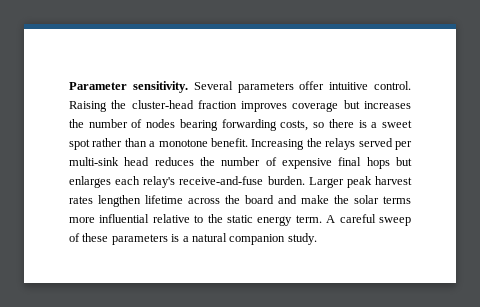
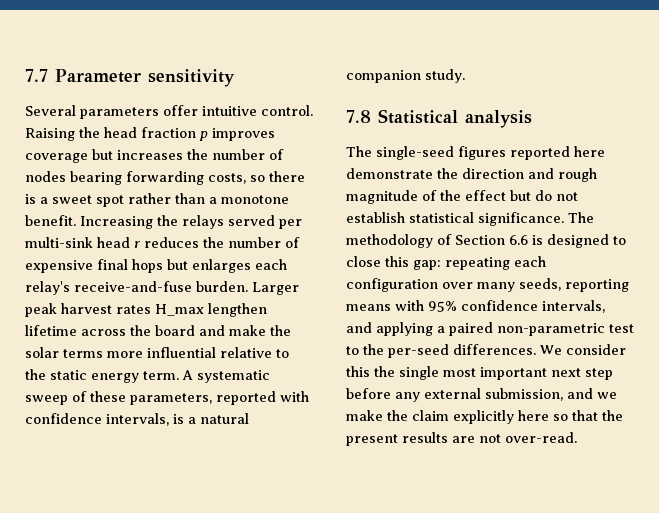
- Parameter sensitivity. Several parameters offer intuitive control.
+ 7.7 Parameter sensitivity
+ Several parameters offer intuitive control.
- Raising the cluster-head fraction improves coverage but increases the number of nodes bearing forwarding costs, so there is a sweet spot rather than a monotone benefit.
+ Raising the head fraction p improves coverage but increases the number of nodes bearing forwarding costs, so there is a sweet spot rather than a monotone benefit.
- Increasing the relays served per multi-sink head reduces the number of expensive final hops but enlarges each relay's receive-and-fuse burden.
+ Increasing the relays served per multi-sink head r reduces the number of expensive final hops but enlarges each relay's receive-and-fuse burden.
- Larger peak harvest rates lengthen lifetime across the board and make the solar terms more influential relative to the static energy term.
+ Larger peak harvest rates H_max lengthen lifetime across the board and make the solar terms more influential relative to the static energy term.
- A careful sweep of these parameters is a natural companion study.
+ A systematic sweep of these parameters, reported with confidence intervals, is a natural companion study.
+ 7.8 Statistical analysis
+ The single-seed figures reported here demonstrate the direction and rough magnitude of the effect but do not establish statistical significance. The methodology of Section 6.6 is designed to close this gap: repeating each configuration over many seeds, reporting means with 95% confidence intervals, and applying a paired non-parametric test to the per-seed differences. We consider this the single most important next step before any external submission, and we make the claim explicitly here so that the present results are not over-read.

